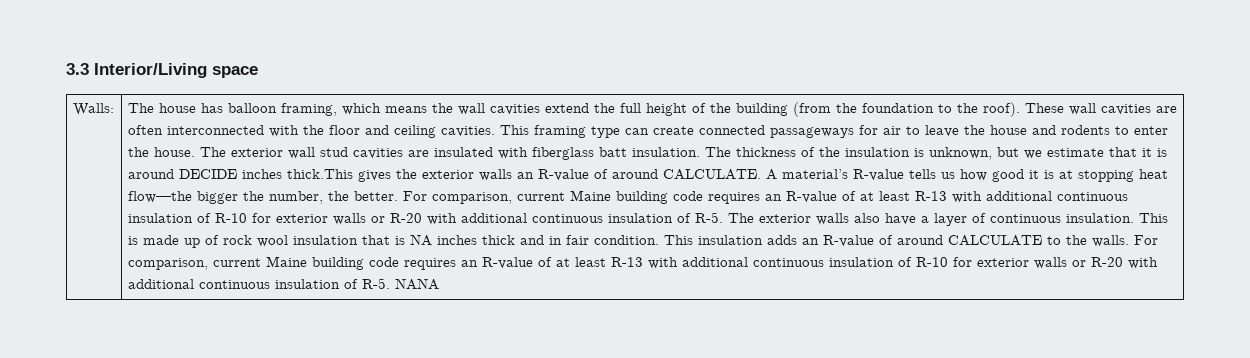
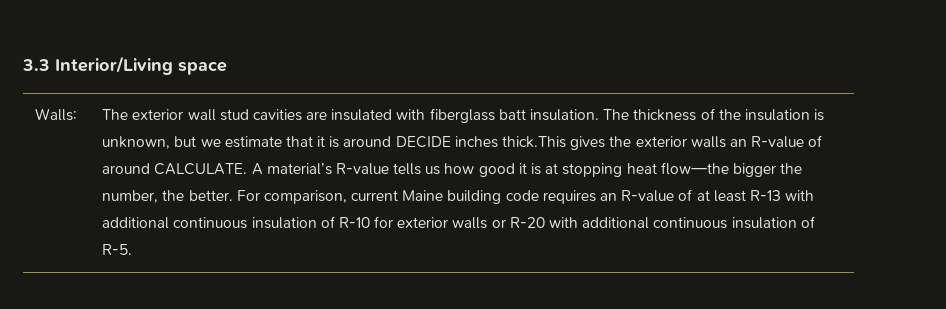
- The house has balloon framing, which means the wall cavities extend the full height of the building (from the foundation to the roof). These wall cavities are often interconnected with the floor and ceiling cavities. This framing type can create connected passageways for air to leave the house and rodents to enter the house. The exterior wall stud cavities are insulated with fiberglass batt insulation.
+ The exterior wall stud cavities are insulated with fiberglass batt insulation.
- For comparison, current Maine building code requires an R-value of at least R-13 with additional continuous insulation of R-10 for exterior walls or R-20 with additional continuous insulation of R-5. The exterior walls also have a layer of continuous insulation. This is made up of rock wool insulation that is NA inches thick and in fair condition. This insulation adds an R-value of around CALCULATE to the walls. For comparison, current Maine building code requires an R-value of at least R-13 with additional continuous insulation of R-10 for exterior walls or R-20 with additional continuous insulation of R-5. NANA
+ For comparison, current Maine building code requires an R-value of at least R-13 with additional continuous insulation of R-10 for exterior walls or R-20 with additional continuous insulation of R-5.

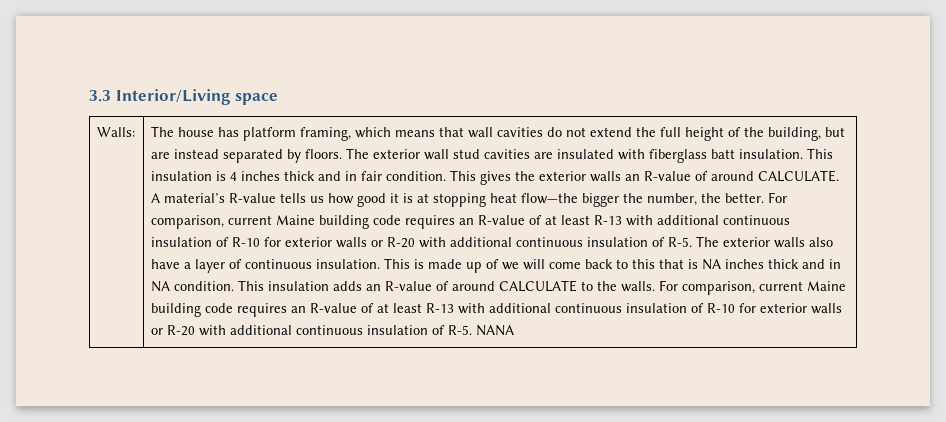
- The exterior wall stud cavities are insulated with fiberglass batt insulation.
+ The house has platform framing, which means that wall cavities do not extend the full height of the building, but are instead separated by floors. The exterior wall stud cavities are insulated with fiberglass batt insulation.
- The thickness of the insulation is unknown, but we estimate that it is around DECIDE inches thick.This gives the exterior walls an R-value of around CALCULATE.
+ This insulation is 4 inches thick and in fair condition. This gives the exterior walls an R-value of around CALCULATE.
- For comparison, current Maine building code requires an R-value of at least R-13 with additional continuous insulation of R-10 for exterior walls or R-20 with additional continuous insulation of R-5.
+ For comparison, current Maine building code requires an R-value of at least R-13 with additional continuous insulation of R-10 for exterior walls or R-20 with additional continuous insulation of R-5. The exterior walls also have a layer of continuous insulation. This is made up of we will come back to this that is NA inches thick and in NA condition. This insulation adds an R-value of around CALCULATE to the walls. For comparison, current Maine building code requires an R-value of at least R-13 with additional continuous insulation of R-10 for exterior walls or R-20 with additional continuous insulation of R-5. NANA

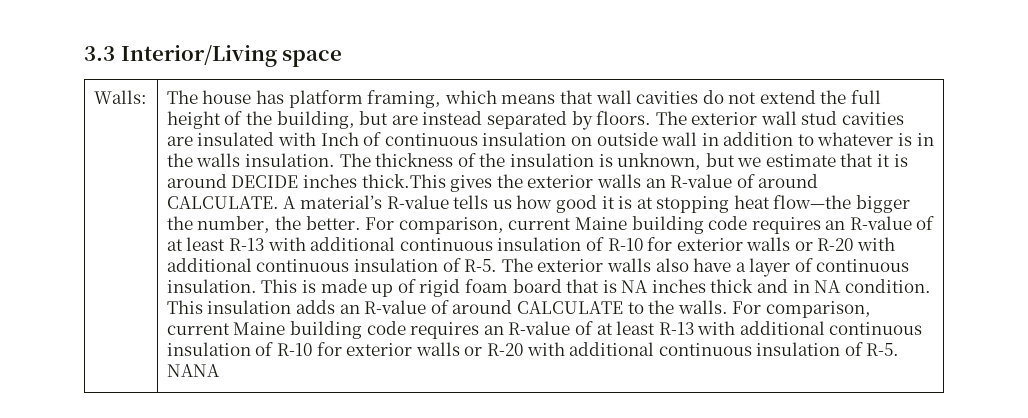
- The exterior wall stud cavities are insulated with fiberglass batt insulation. This insulation is 4 inches thick and in fair condition. This gives the exterior walls an R-value of around CALCULATE.
+ The exterior wall stud cavities are insulated with Inch of continuous insulation on outside wall in addition to whatever is in the walls insulation. The thickness of the insulation is unknown, but we estimate that it is around DECIDE inches thick.This gives the exterior walls an R-value of around CALCULATE.
- This is made up of we will come back to this that is NA inches thick and in NA condition.
+ This is made up of rigid foam board that is NA inches thick and in NA condition.

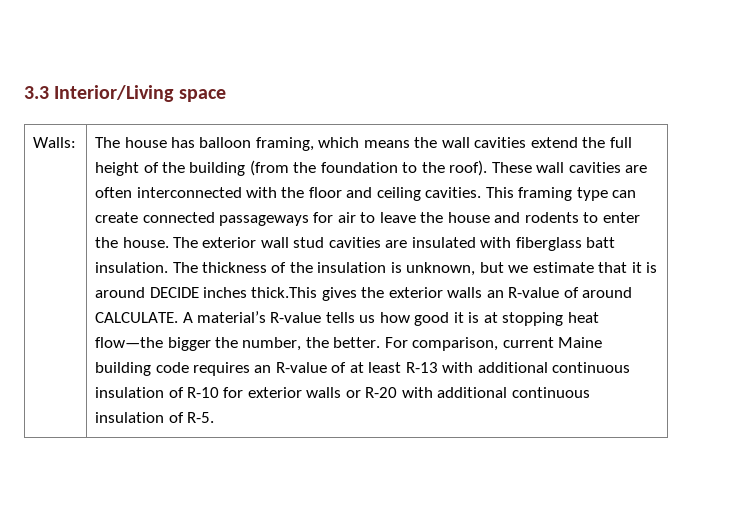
- The house has platform framing, which means that wall cavities do not extend the full height of the building, but are instead separated by floors.
+ The house has balloon framing, which means the wall cavities extend the full height of the building (from the foundation to the roof). These wall cavities are often interconnected with the floor and ceiling cavities. This framing type can create connected passageways for air to leave the house and rodents to enter the house.
- The exterior wall stud cavities are insulated with Inch of continuous insulation on outside wall in addition to whatever is in the walls insulation.
+ The exterior wall stud cavities are insulated with fiberglass batt insulation.
- For comparison, current Maine building code requires an R-value of at least R-13 with additional continuous insulation of R-10 for exterior walls or R-20 with additional continuous insulation of R-5. The exterior walls also have a layer of continuous insulation. This is made up of rigid foam board that is NA inches thick and in NA condition. This insulation adds an R-value of around CALCULATE to the walls. For comparison, current Maine building code requires an R-value of at least R-13 with additional continuous insulation of R-10 for exterior walls or R-20 with additional continuous insulation of R-5. NANA
+ For comparison, current Maine building code requires an R-value of at least R-13 with additional continuous insulation of R-10 for exterior walls or R-20 with additional continuous insulation of R-5.

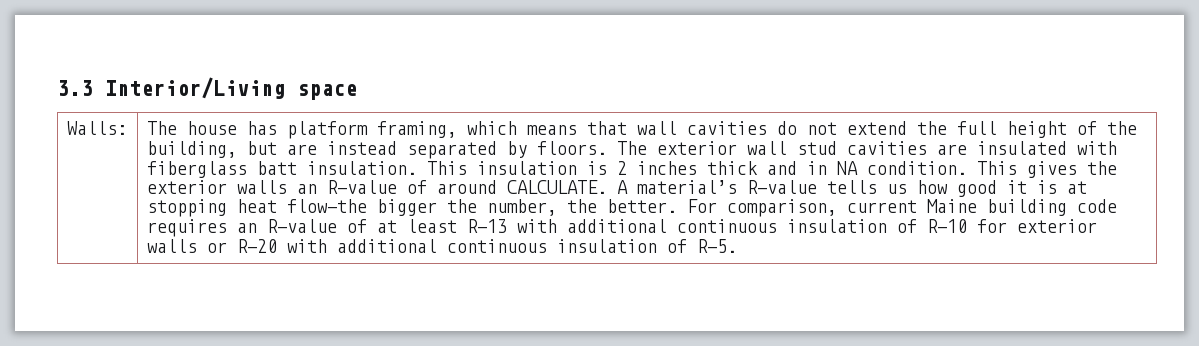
- The house has balloon framing, which means the wall cavities extend the full height of the building (from the foundation to the roof). These wall cavities are often interconnected with the floor and ceiling cavities. This framing type can create connected passageways for air to leave the house and rodents to enter the house.
+ The house has platform framing, which means that wall cavities do not extend the full height of the building, but are instead separated by floors.
- The thickness of the insulation is unknown, but we estimate that it is around DECIDE inches thick.This gives the exterior walls an R-value of around CALCULATE.
+ This insulation is 2 inches thick and in NA condition. This gives the exterior walls an R-value of around CALCULATE.

